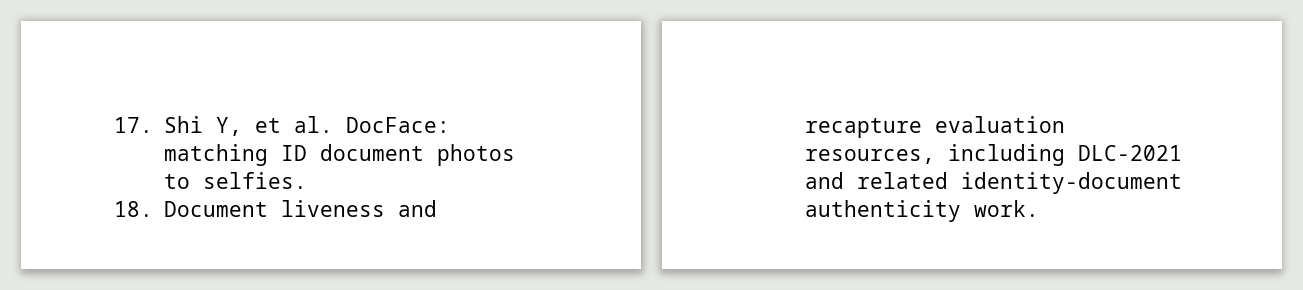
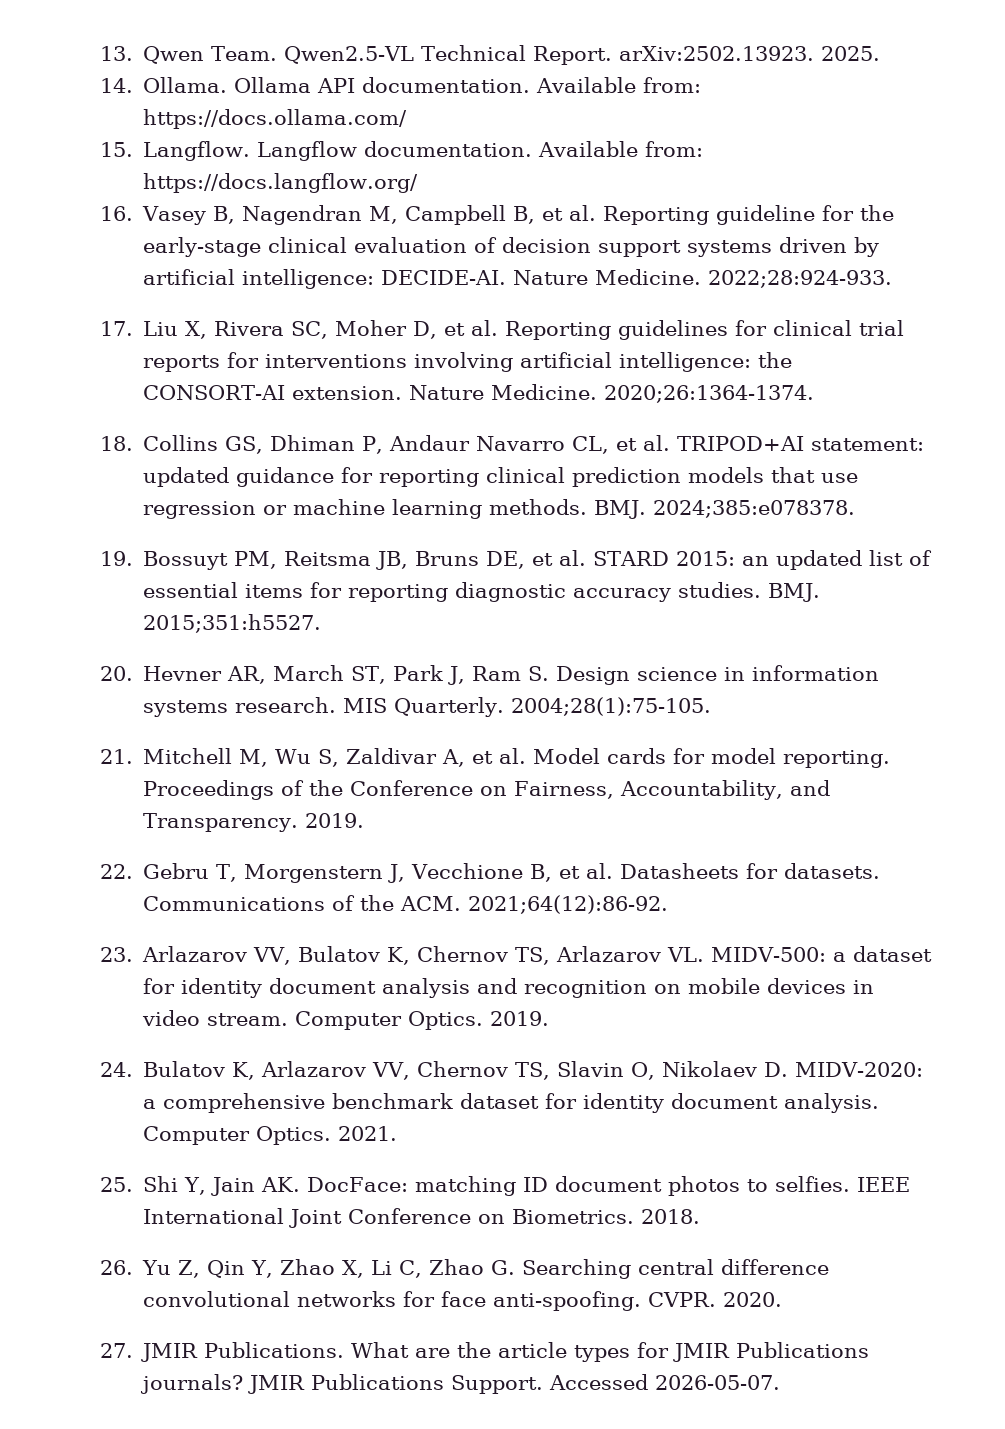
- 17. Shi Y, et al. DocFace: matching ID document photos to selfies.
- 18. Document liveness and recapture evaluation resources, including DLC-2021 and related identity-document authenticity work.
+ 13. Qwen Team. Qwen2.5-VL Technical Report. arXiv:2502.13923. 2025.
+ 14. Ollama. Ollama API documentation. Available from: https://docs.ollama.com/
+ 15. Langflow. Langflow documentation. Available from: https://docs.langflow.org/
+ 16. Vasey B, Nagendran M, Campbell B, et al. Reporting guideline for the early-stage clinical evaluation of decision support systems driven by artificial intelligence: DECIDE-AI. Nature Medicine. 2022;28:924-933.
+ 17. Liu X, Rivera SC, Moher D, et al. Reporting guidelines for clinical trial reports for interventions involving artificial intelligence: the CONSORT-AI extension. Nature Medicine. 2020;26:1364-1374.
+ 18. Collins GS, Dhiman P, Andaur Navarro CL, et al. TRIPOD+AI statement: updated guidance for reporting clinical prediction models that use regression or machine learning methods. BMJ. 2024;385:e078378.
+ 19. Bossuyt PM, Reitsma JB, Bruns DE, et al. STARD 2015: an updated list of essential items for reporting diagnostic accuracy studies. BMJ. 2015;351:h5527.
+ 20. Hevner AR, March ST, Park J, Ram S. Design science in information systems research. MIS Quarterly. 2004;28(1):75-105.
+ 21. Mitchell M, Wu S, Zaldivar A, et al. Model cards for model reporting. Proceedings of the Conference on Fairness, Accountability, and Transparency. 2019.
+ 22. Gebru T, Morgenstern J, Vecchione B, et al. Datasheets for datasets. Communications of the ACM. 2021;64(12):86-92.
+ 23. Arlazarov VV, Bulatov K, Chernov TS, Arlazarov VL. MIDV-500: a dataset for identity document analysis and recognition on mobile devices in video stream. Computer Optics. 2019.
+ 24. Bulatov K, Arlazarov VV, Chernov TS, Slavin O, Nikolaev D. MIDV-2020: a comprehensive benchmark dataset for identity document analysis. Computer Optics. 2021.
+ 25. Shi Y, Jain AK. DocFace: matching ID document photos to selfies. IEEE International Joint Conference on Biometrics. 2018.
+ 26. Yu Z, Qin Y, Zhao X, Li C, Zhao G. Searching central difference convolutional networks for face anti-spoofing. CVPR. 2020.
+ 27. JMIR Publications. What are the article types for JMIR Publications journals? JMIR Publications Support. Accessed 2026-05-07.

